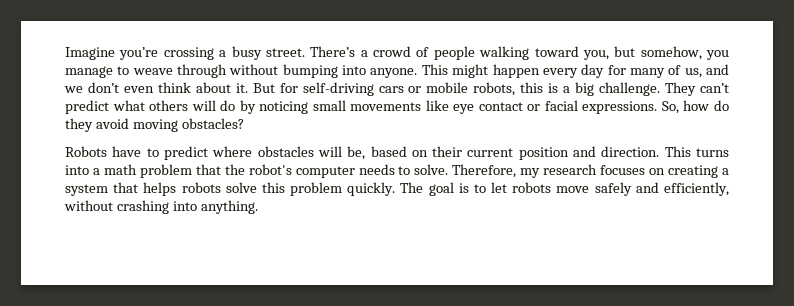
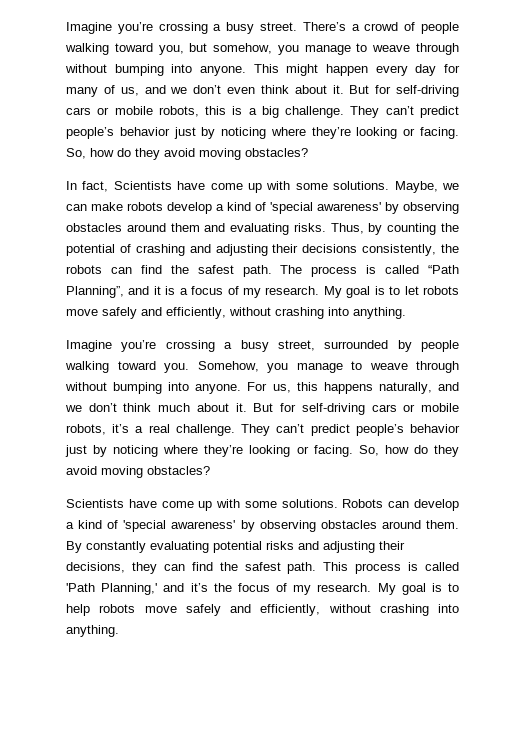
- But for self-driving cars or mobile robots, this is a big challenge. They can’t predict what others will do by noticing small movements like eye contact or facial expressions. So, how do they avoid moving obstacles?
- Robots have to predict where obstacles will be, based on their current position and direction. This turns into a math problem that the robot's computer needs to solve. Therefore, my research focuses on creating a system that helps robots solve this problem quickly. The goal is to let robots move safely and efficiently, without crashing into anything.
+ But for self-driving cars or mobile robots, this is a big challenge. They can’t predict people’s behavior just by noticing where they’re looking or facing. So, how do they avoid moving obstacles?
+ In fact, Scientists have come up with some solutions. Maybe, we can make robots develop a kind of 'special awareness' by observing obstacles around them and evaluating risks. Thus, by counting the potential of crashing and adjusting their decisions consistently, the robots can find the safest path. The process is called “Path Planning”, and it is a focus of my research. My goal is to let robots move safely and efficiently, without crashing into anything.
+ Imagine you’re crossing a busy street, surrounded by people walking toward you. Somehow, you manage to weave through without bumping into anyone. For us, this happens naturally, and we don’t think much about it. But for self-driving cars or mobile robots, it’s a real challenge. They can’t predict people’s behavior just by noticing where they’re looking or facing. So, how do they avoid moving obstacles?
+ Scientists have come up with some solutions. Robots can develop a kind of 'special awareness' by observing obstacles around them. By constantly evaluating potential risks and adjusting their decisions, they can find the safest path. This process is called 'Path Planning,' and it’s the focus of my research. My goal is to help robots move safely and efficiently, without crashing into anything.

